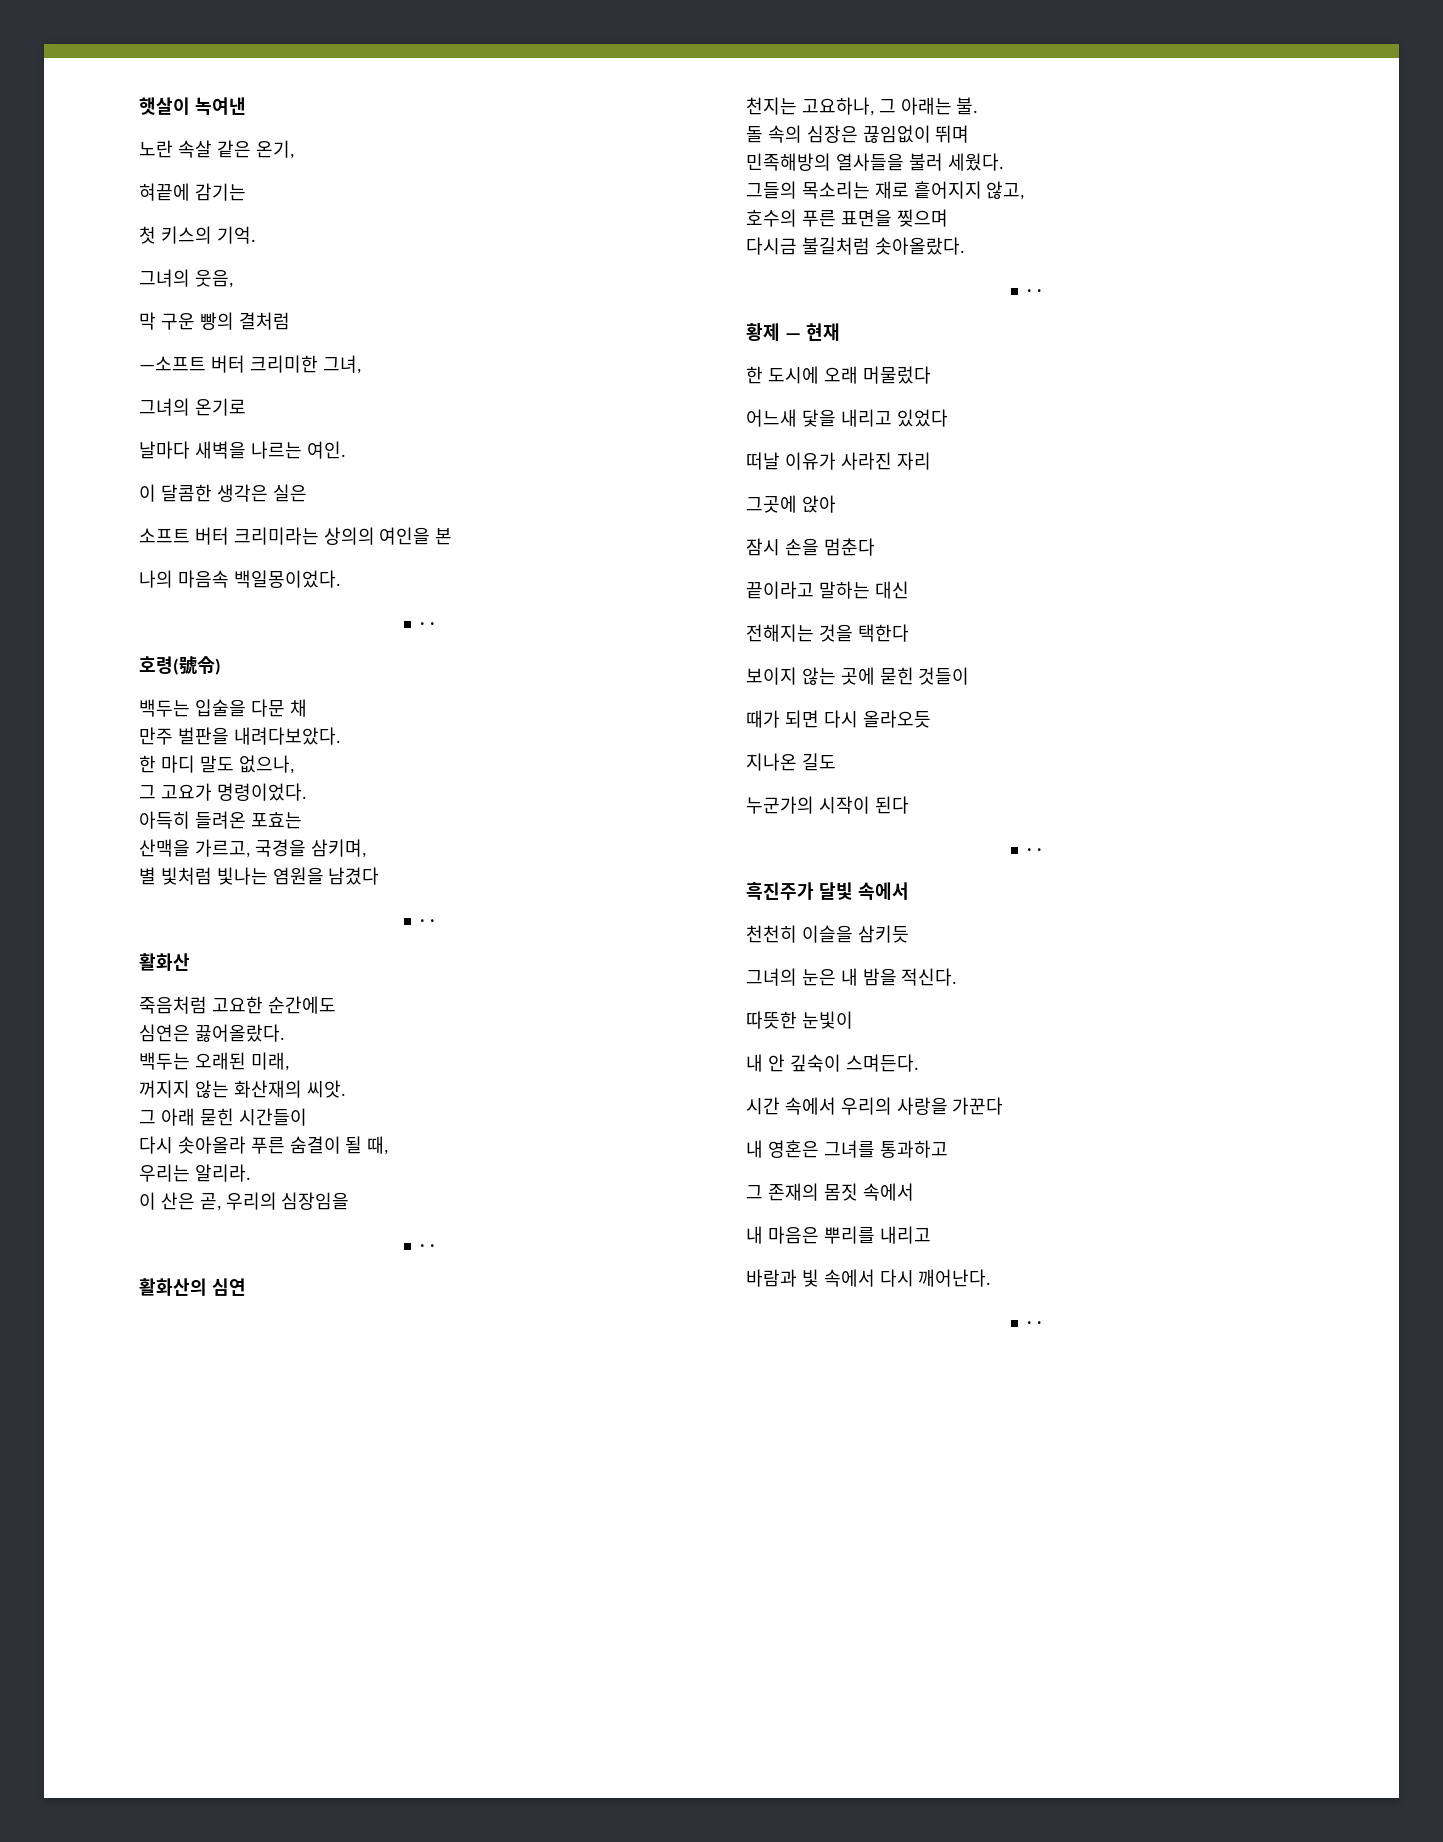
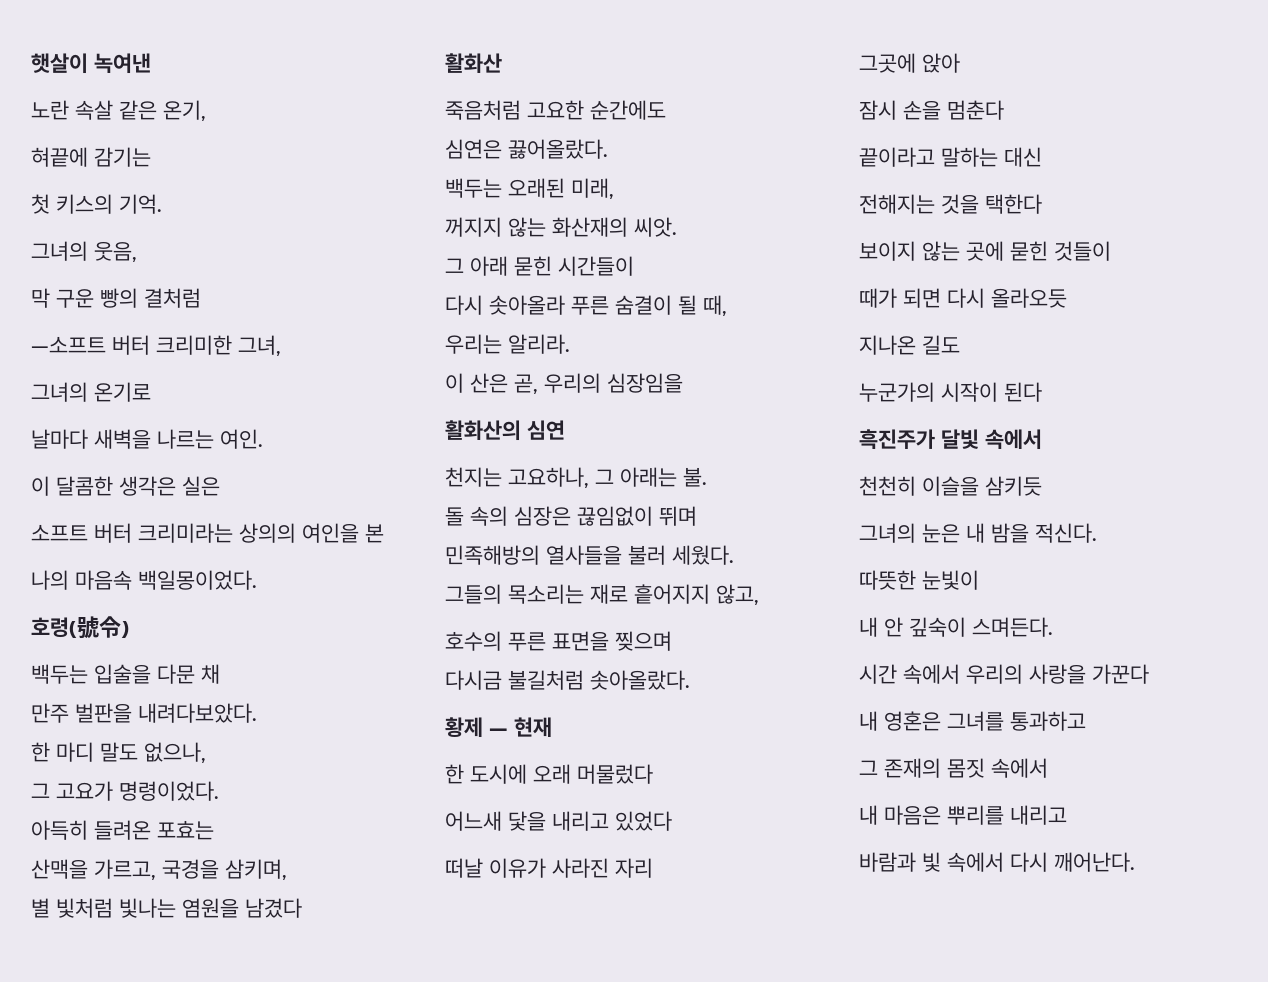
  나의 마음속 백일몽이었다.
- · ·
  별 빛처럼 빛나는 염원을 남겼다
- · ·
  이 산은 곧, 우리의 심장임을
- · ·
  다시금 불길처럼 솟아올랐다.
- · ·
  누군가의 시작이 된다
- · ·
  바람과 빛 속에서 다시 깨어난다.
- · ·

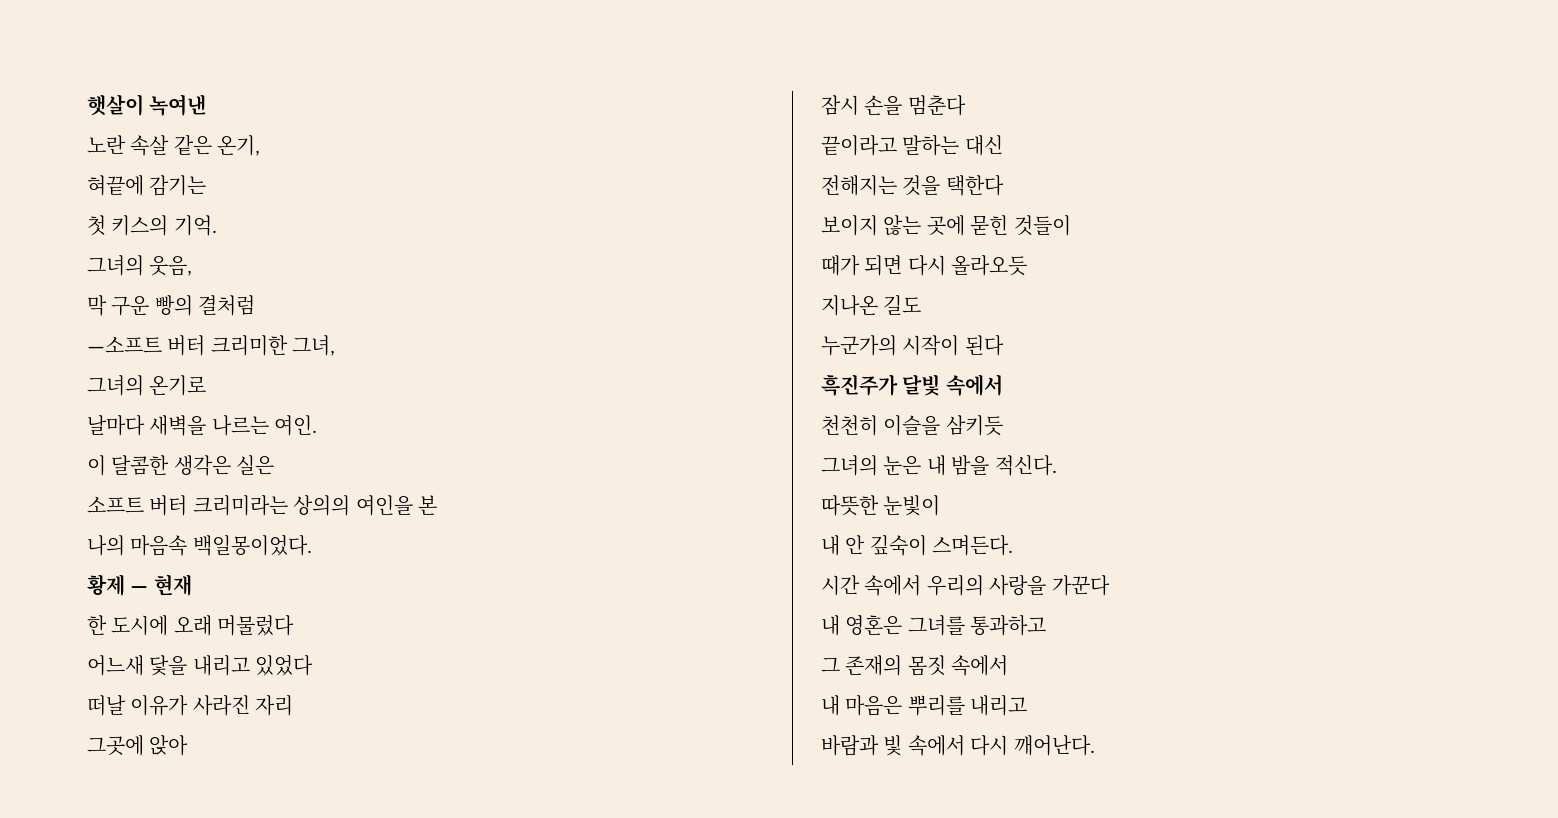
- 호령(號令)
- 백두는 입술을 다문 채
- 만주 벌판을 내려다보았다.
- 한 마디 말도 없으나,
- 그 고요가 명령이었다.
- 아득히 들려온 포효는
- 산맥을 가르고, 국경을 삼키며,
- 별 빛처럼 빛나는 염원을 남겼다
- 활화산
- 죽음처럼 고요한 순간에도
- 심연은 끓어올랐다.
- 백두는 오래된 미래,
- 꺼지지 않는 화산재의 씨앗.
- 그 아래 묻힌 시간들이
- 다시 솟아올라 푸른 숨결이 될 때,
- 우리는 알리라.
- 이 산은 곧, 우리의 심장임을
- 활화산의 심연
- 천지는 고요하나, 그 아래는 불.
- 돌 속의 심장은 끊임없이 뛰며
- 민족해방의 열사들을 불러 세웠다.
- 그들의 목소리는 재로 흩어지지 않고,
- 호수의 푸른 표면을 찢으며
- 다시금 불길처럼 솟아올랐다.

